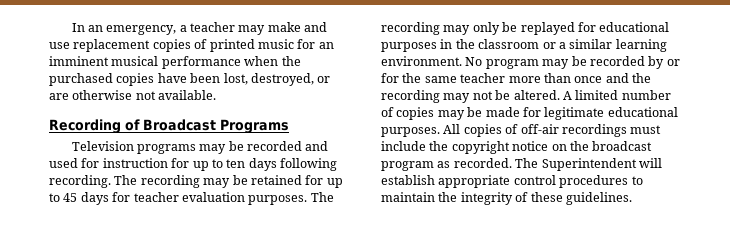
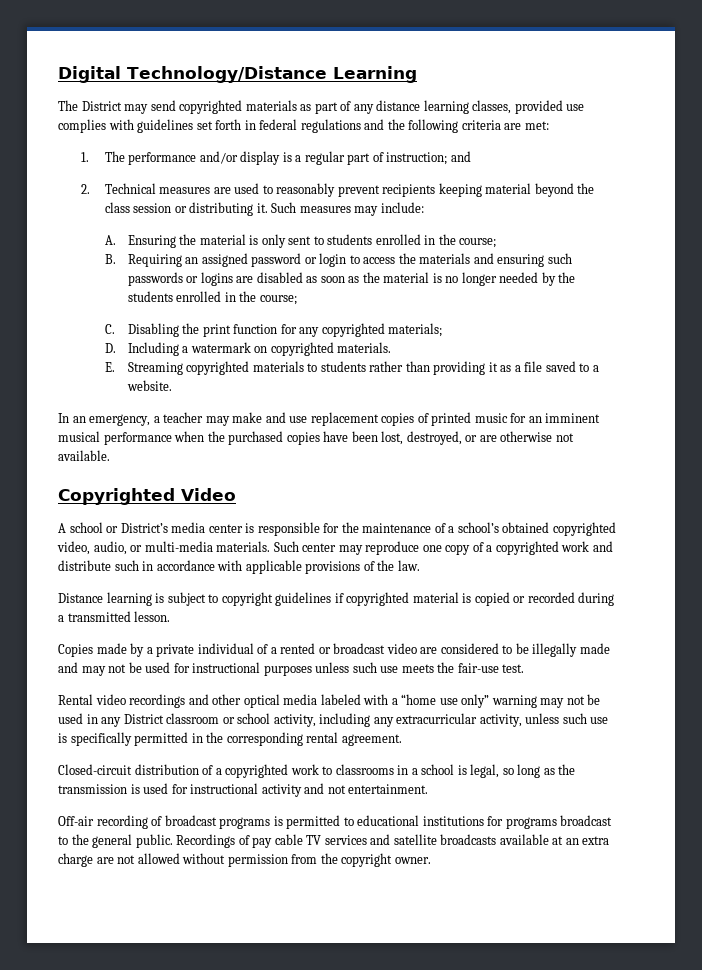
+ Digital Technology/Distance Learning
+ The District may send copyrighted materials as part of any distance learning classes, provided use complies with guidelines set forth in federal regulations and the following criteria are met:
+ 1. The performance and/or display is a regular part of instruction; and
+ 2. Technical measures are used to reasonably prevent recipients keeping material beyond the class session or distributing it. Such measures may include:
+ A. Ensuring the material is only sent to students enrolled in the course;
+ B. Requiring an assigned password or login to access the materials and ensuring such passwords or logins are disabled as soon as the material is no longer needed by the students enrolled in the course;
+ C. Disabling the print function for any copyrighted materials;
+ D. Including a watermark on copyrighted materials.
+ E. Streaming copyrighted materials to students rather than providing it as a file saved to a website.
- Recording of Broadcast Programs
- Television programs may be recorded and used for instruction for up to ten days following recording. The recording may be retained for up to 45 days for teacher evaluation purposes. The recording may only be replayed for educational purposes in the classroom or a similar learning environment. No program may be recorded by or for the same teacher more than once and the recording may not be altered. A limited number of copies may be made for legitimate educational purposes. All copies of off-air recordings must include the copyright notice on the broadcast program as recorded. The Superintendent will establish appropriate control procedures to maintain the integrity of these guidelines.
+ Copyrighted Video
+ A school or District’s media center is responsible for the maintenance of a school’s obtained copyrighted video, audio, or multi-media materials. Such center may reproduce one copy of a copyrighted work and distribute such in accordance with applicable provisions of the law.
+ Distance learning is subject to copyright guidelines if copyrighted material is copied or recorded during a transmitted lesson.
+ Copies made by a private individual of a rented or broadcast video are considered to be illegally made and may not be used for instructional purposes unless such use meets the fair-use test.
+ Rental video recordings and other optical media labeled with a “home use only” warning may not be used in any District classroom or school activity, including any extracurricular activity, unless such use is specifically permitted in the corresponding rental agreement.
+ Closed-circuit distribution of a copyrighted work to classrooms in a school is legal, so long as the transmission is used for instructional activity and not entertainment.
+ Off-air recording of broadcast programs is permitted to educational institutions for programs broadcast to the general public. Recordings of pay cable TV services and satellite broadcasts available at an extra charge are not allowed without permission from the copyright owner.

